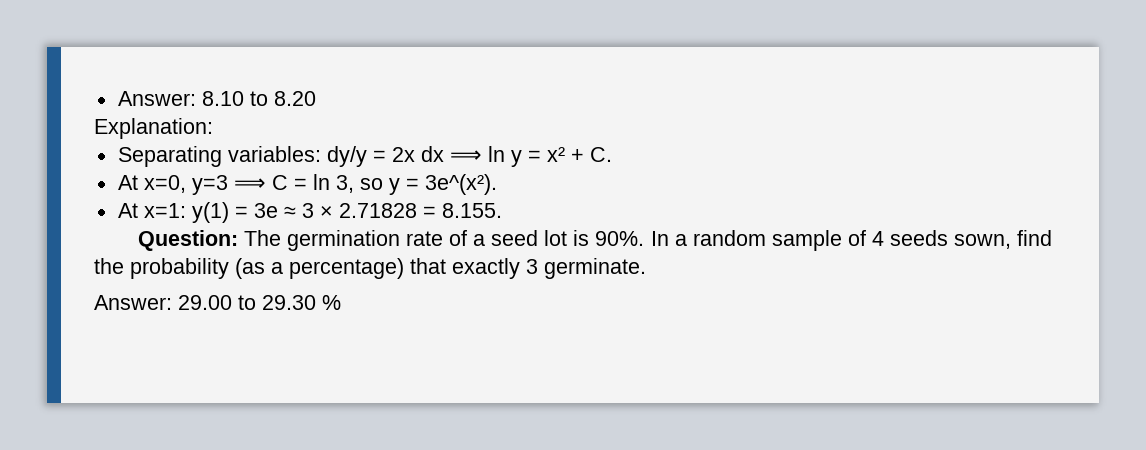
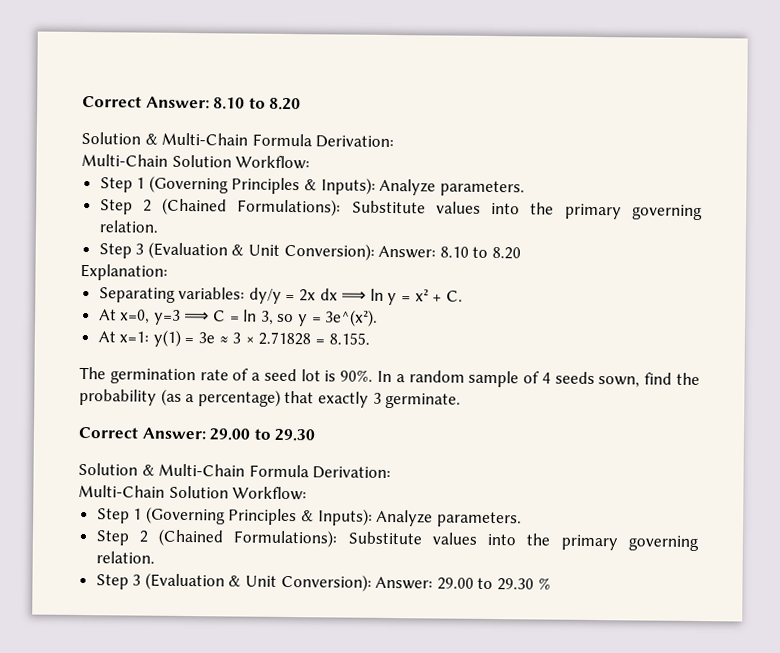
- Answer: 8.10 to 8.20
+ Correct Answer: 8.10 to 8.20
+ Solution & Multi-Chain Formula Derivation:
+ Multi-Chain Solution Workflow:
+ Step 1 (Governing Principles & Inputs): Analyze parameters.
+ Step 2 (Chained Formulations): Substitute values into the primary governing relation.
+ Step 3 (Evaluation & Unit Conversion): Answer: 8.10 to 8.20
- Question: The germination rate of a seed lot is 90%.
+ The germination rate of a seed lot is 90%.
- Answer: 29.00 to 29.30 %
+ Correct Answer: 29.00 to 29.30
+ Solution & Multi-Chain Formula Derivation:
+ Multi-Chain Solution Workflow:
+ Step 1 (Governing Principles & Inputs): Analyze parameters.
+ Step 2 (Chained Formulations): Substitute values into the primary governing relation.
+ Step 3 (Evaluation & Unit Conversion): Answer: 29.00 to 29.30 %

